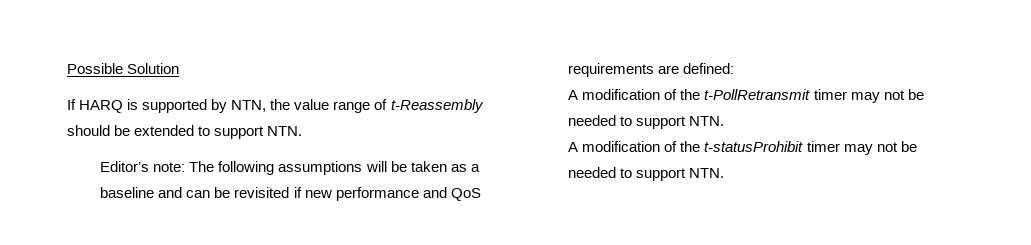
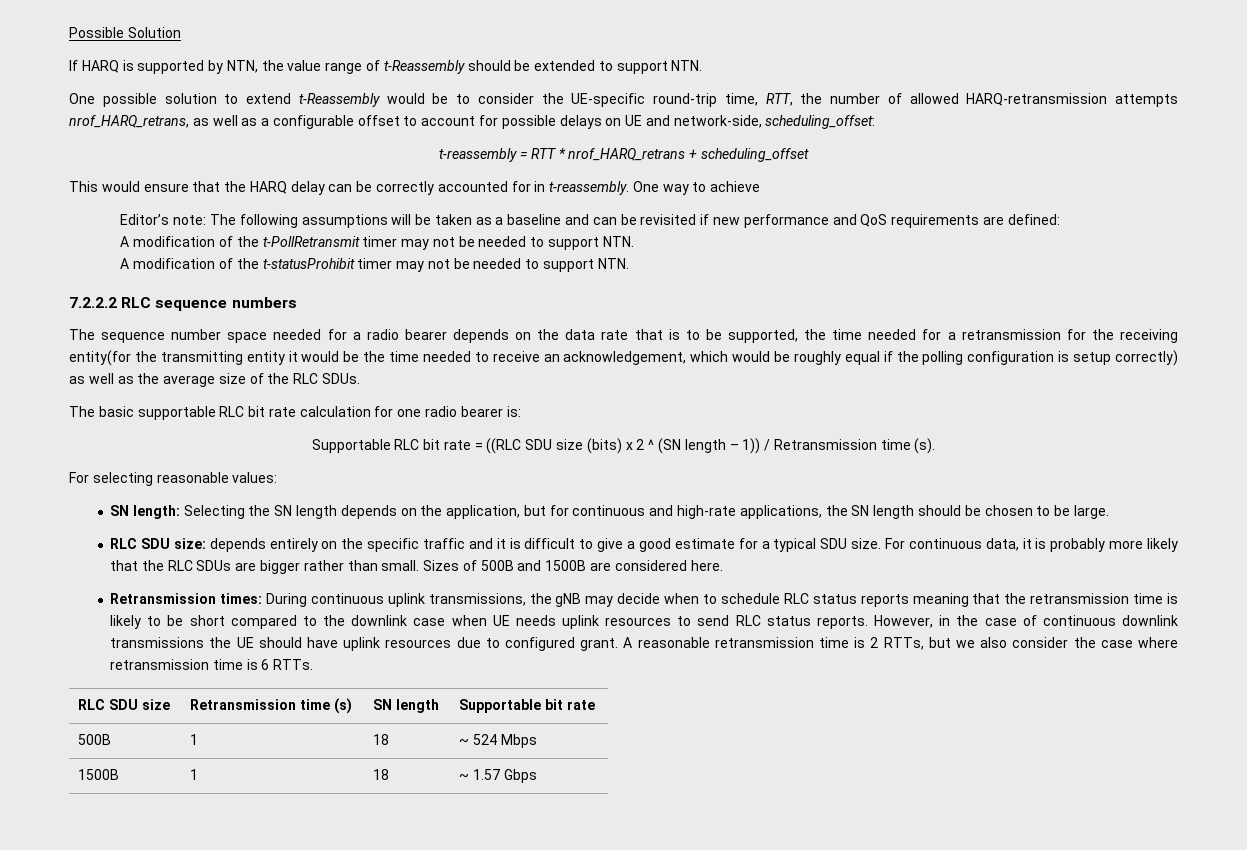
+ One possible solution to extend t-Reassembly would be to consider the UE-specific round-trip time, RTT, the number of allowed HARQ-retransmission attempts nrof_HARQ_retrans, as well as a configurable offset to account for possible delays on UE and network-side, scheduling_offset:
+ t-reassembly = RTT * nrof_HARQ_retrans + scheduling_offset
+ This would ensure that the HARQ delay can be correctly accounted for in t-reassembly. One way to achieve
+ 7.2.2.2 RLC sequence numbers
+ The sequence number space needed for a radio bearer depends on the data rate that is to be supported, the time needed for a retransmission for the receiving entity(for the transmitting entity it would be the time needed to receive an acknowledgement, which would be roughly equal if the polling configuration is setup correctly) as well as the average size of the RLC SDUs.
+ The basic supportable RLC bit rate calculation for one radio bearer is:
+ Supportable RLC bit rate = ((RLC SDU size (bits) x 2 ^ (SN length – 1)) / Retransmission time (s).
+ For selecting reasonable values:
+ SN length: Selecting the SN length depends on the application, but for continuous and high-rate applications, the SN length should be chosen to be large.
+ RLC SDU size: depends entirely on the specific traffic and it is difficult to give a good estimate for a typical SDU size. For continuous data, it is probably more likely that the RLC SDUs are bigger rather than small. Sizes of 500B and 1500B are considered here.
+ Retransmission times: During continuous uplink transmissions, the gNB may decide when to schedule RLC status reports meaning that the retransmission time is likely to be short compared to the downlink case when UE needs uplink resources to send RLC status reports. However, in the case of continuous downlink transmissions the UE should have uplink resources due to configured grant. A reasonable retransmission time is 2 RTTs, but we also consider the case where retransmission time is 6 RTTs.
+ RLC SDU size | Retransmission time (s) | SN length | Supportable bit rate
+ 500B | 1 | 18 | ~ 524 Mbps
+ 1500B | 1 | 18 | ~ 1.57 Gbps

